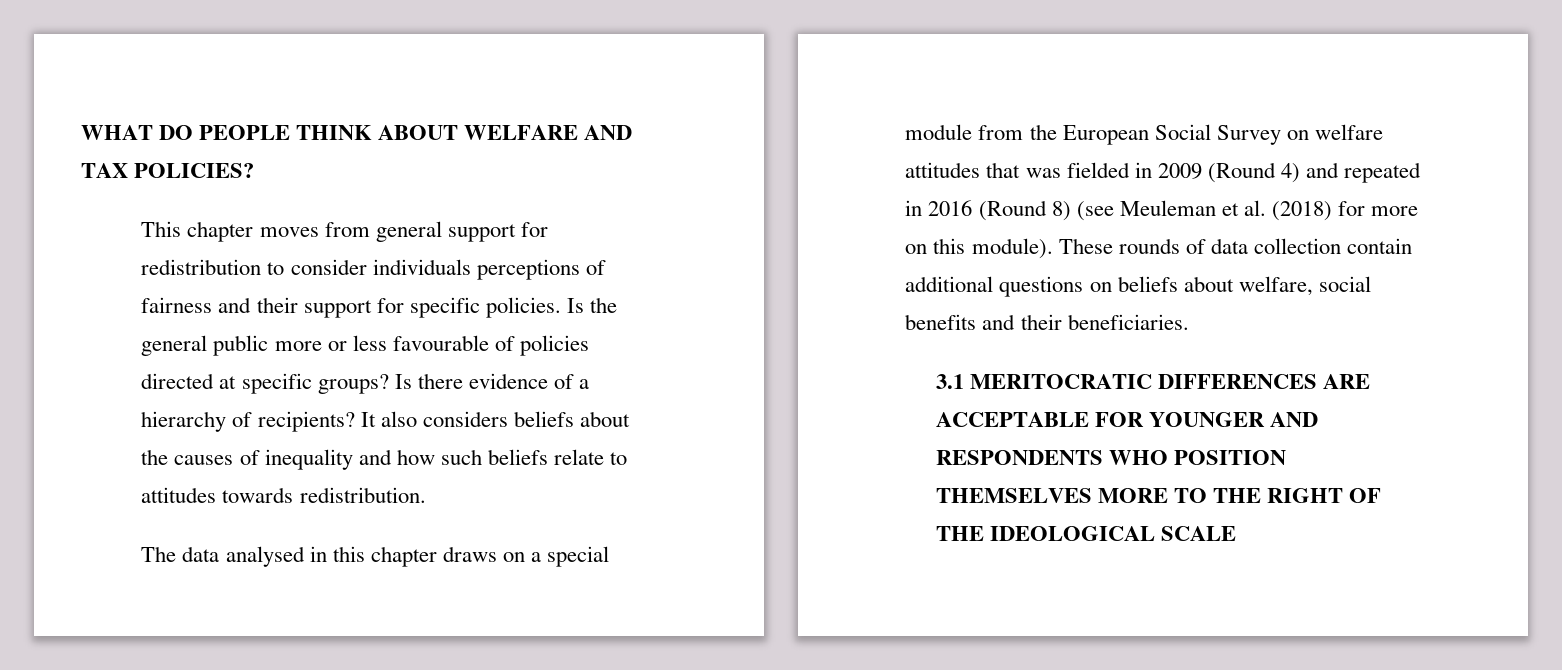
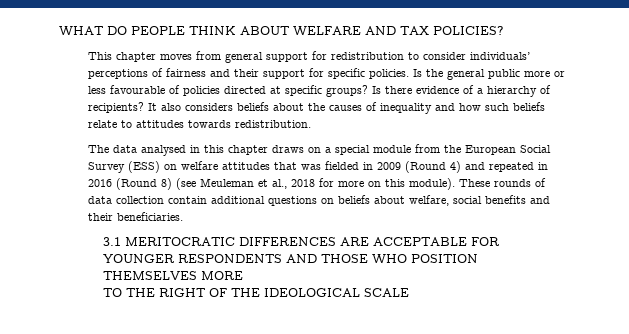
- This chapter moves from general support for redistribution to consider individuals perceptions of fairness and their support for specific policies.
+ This chapter moves from general support for redistribution to consider individuals’ perceptions of fairness and their support for specific policies.
- The data analysed in this chapter draws on a special module from the European Social Survey on welfare attitudes that was fielded in 2009 (Round 4) and repeated in 2016 (Round 8) (see Meuleman et al. (2018) for more on this module).
+ The data analysed in this chapter draws on a special module from the European Social Survey (ESS) on welfare attitudes that was fielded in 2009 (Round 4) and repeated in 2016 (Round 8) (see Meuleman et al., 2018 for more on this module).
- 3.1 MERITOCRATIC DIFFERENCES ARE ACCEPTABLE FOR YOUNGER AND RESPONDENTS WHO POSITION THEMSELVES MORE TO THE RIGHT OF THE IDEOLOGICAL SCALE
+ 3.1 MERITOCRATIC DIFFERENCES ARE ACCEPTABLE FOR YOUNGER RESPONDENTS AND THOSE WHO POSITION THEMSELVES MORE
+ TO THE RIGHT OF THE IDEOLOGICAL SCALE

